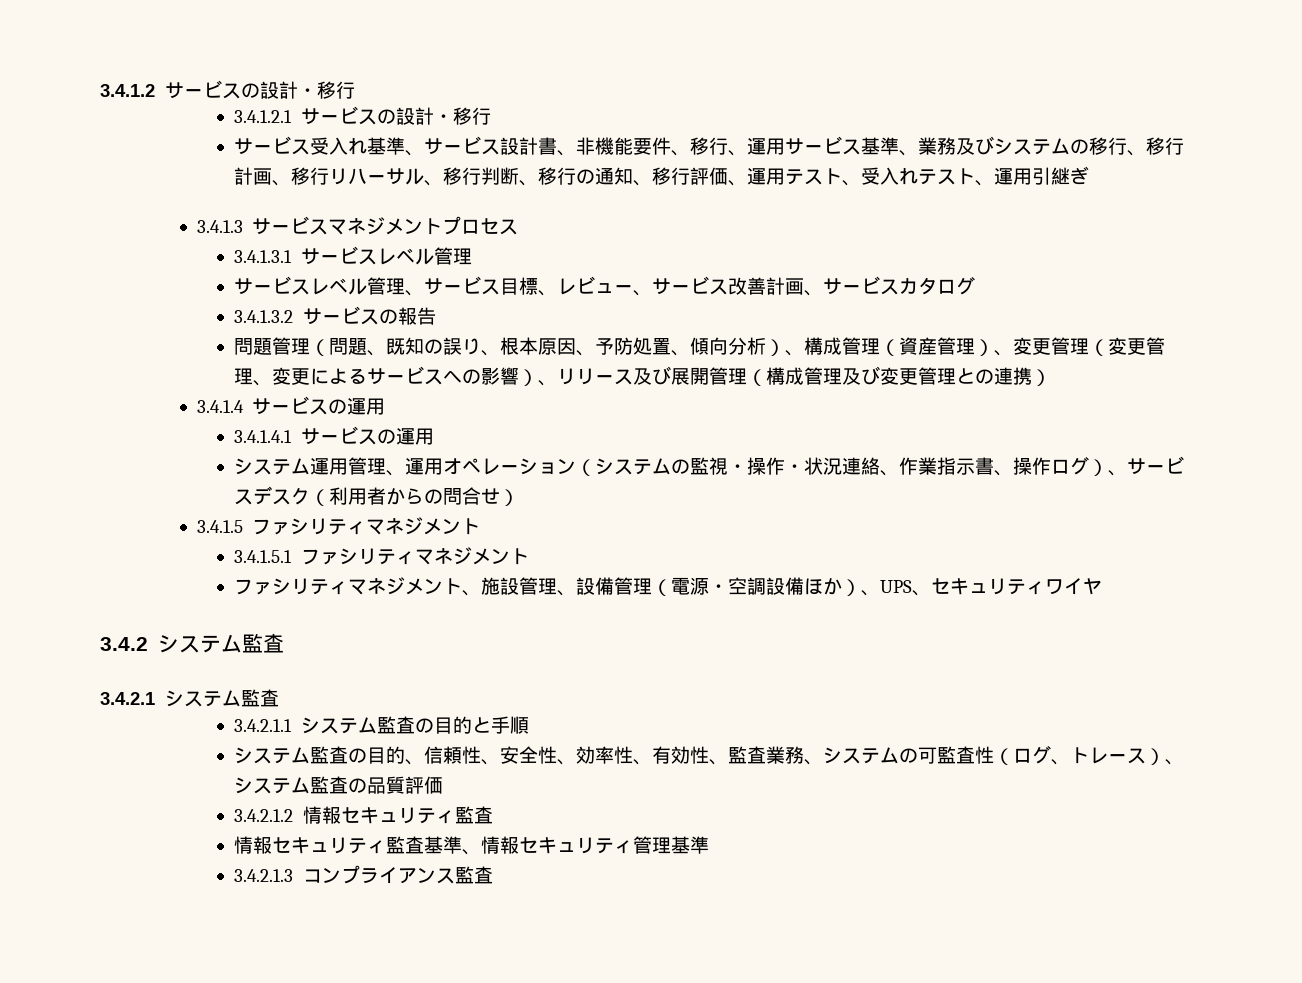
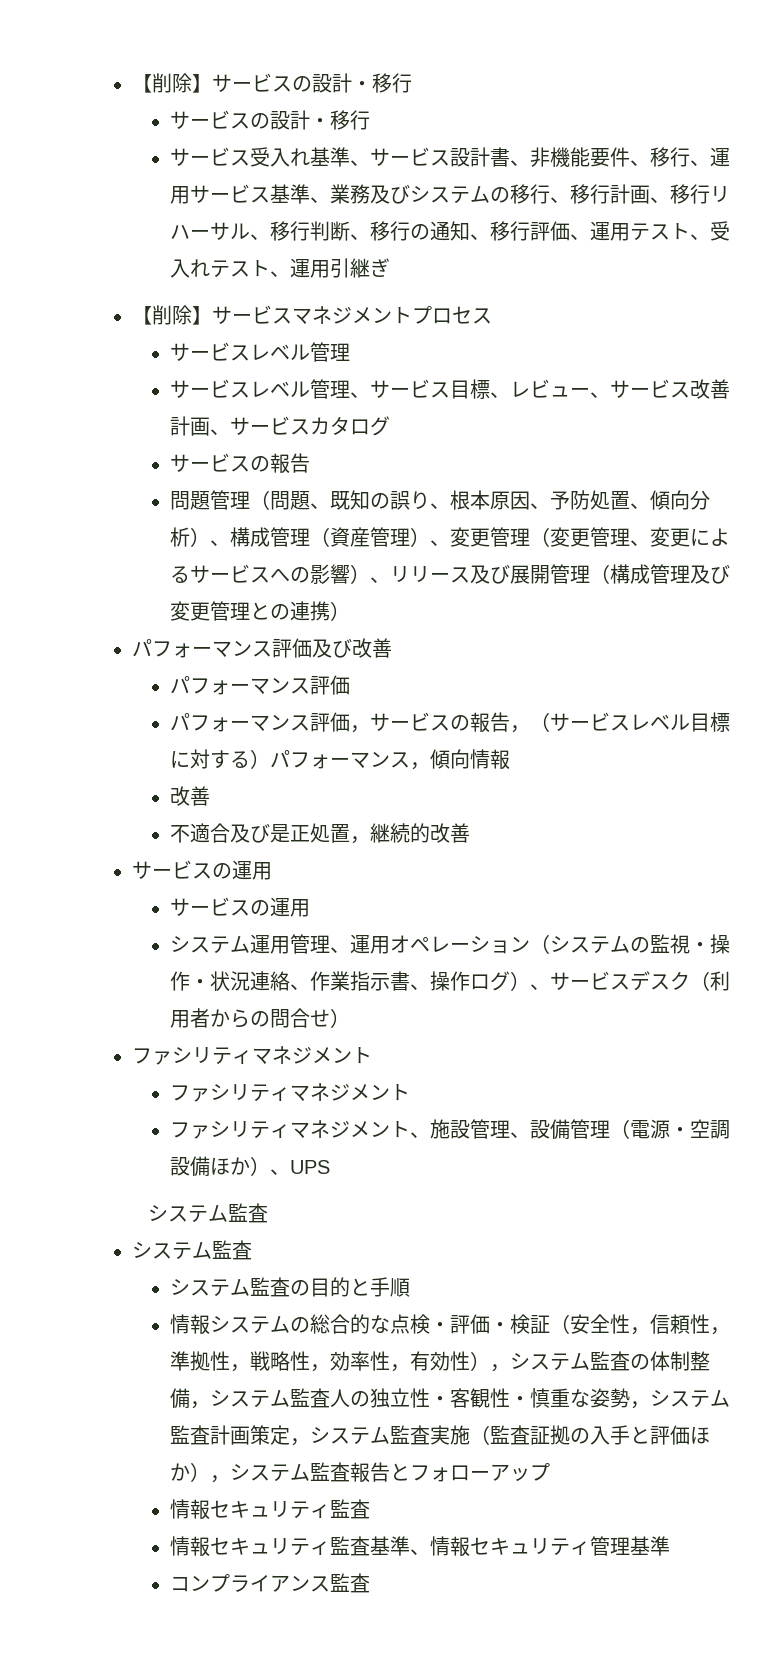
- 3.4.1.2サービスの設計・移行
- 3.4.1.2.1サービスの設計・移行
+ 【削除】サービスの設計・移行
+ サービスの設計・移行
- 3.4.1.3サービスマネジメントプロセス
- 3.4.1.3.1サービスレベル管理
+ 【削除】サービスマネジメントプロセス
+ サービスレベル管理
  サービスレベル管理、サービス目標、レビュー、サービス改善計画、サービスカタログ
- 3.4.1.3.2サービスの報告
+ サービスの報告
- 3.4.1.4サービスの運用
- 3.4.1.4.1サービスの運用
+ パフォーマンス評価及び改善
+ パフォーマンス評価
+ パフォーマンス評価，サービスの報告，（サービスレベル目標に対する）パフォーマンス，傾向情報
+ 改善
+ 不適合及び是正処置，継続的改善
+ サービスの運用
+ サービスの運用
  システム運用管理、運用オペレーション（システムの監視・操作・状況連絡、作業指示書、操作ログ）、サービスデスク（利用者からの問合せ）
- 3.4.1.5ファシリティマネジメント
- 3.4.1.5.1ファシリティマネジメント
+ ファシリティマネジメント
+ ファシリティマネジメント
- ファシリティマネジメント、施設管理、設備管理（電源・空調設備ほか）、UPS、セキュリティワイヤ
- 3.4.2システム監査
- 3.4.2.1システム監査
- 3.4.2.1.1システム監査の目的と手順
+ ファシリティマネジメント、施設管理、設備管理（電源・空調設備ほか）、UPS
+ システム監査
+ システム監査
+ システム監査の目的と手順
- システム監査の目的、信頼性、安全性、効率性、有効性、監査業務、システムの可監査性（ログ、トレース）、システム監査の品質評価
- 3.4.2.1.2情報セキュリティ監査
+ 情報システムの総合的な点検・評価・検証（安全性，信頼性，準拠性，戦略性，効率性，有効性），システム監査の体制整備，システム監査人の独立性・客観性・慎重な姿勢，システム監査計画策定，システム監査実施（監査証拠の入手と評価ほか），システム監査報告とフォローアップ
+ 情報セキュリティ監査
- 3.4.2.1.3コンプライアンス監査
+ コンプライアンス監査

